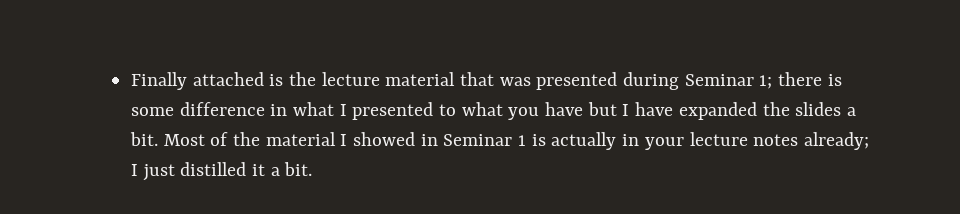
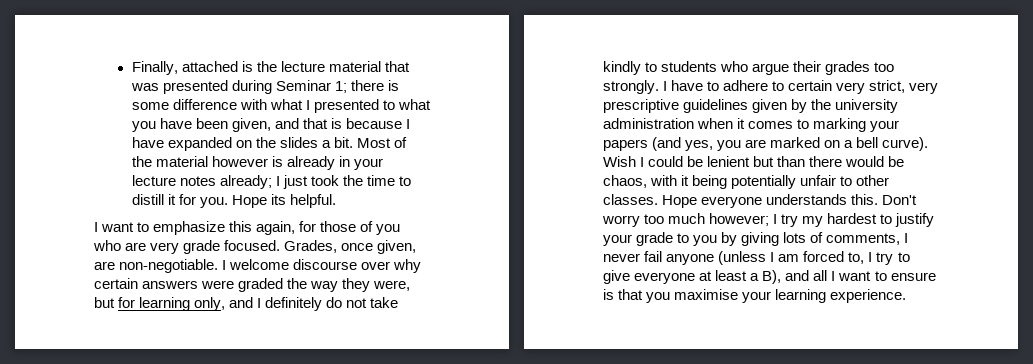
- Finally attached is the lecture material that was presented during Seminar 1; there is some difference in what I presented to what you have but I have expanded the slides a bit.
+ Finally, attached is the lecture material that was presented during Seminar 1; there is some difference with what I presented to what you have been given, and that is because I have expanded on the slides a bit.
- Most of the material I showed in Seminar 1 is actually in your lecture notes already; I just distilled it a bit.
+ Most of the material however is already in your lecture notes already; I just took the time to distill it for you. Hope its helpful.
+ I want to emphasize this again, for those of you who are very grade focused. Grades, once given, are non-negotiable. I welcome discourse over why certain answers were graded the way they were, but for learning only, and I definitely do not take kindly to students who argue their grades too strongly. I have to adhere to certain very strict, very prescriptive guidelines given by the university administration when it comes to marking your papers (and yes, you are marked on a bell curve). Wish I could be lenient but than there would be chaos, with it being potentially unfair to other classes. Hope everyone understands this. Don't worry too much however; I try my hardest to justify your grade to you by giving lots of comments, I never fail anyone (unless I am forced to, I try to give everyone at least a B), and all I want to ensure is that you maximise your learning experience.

